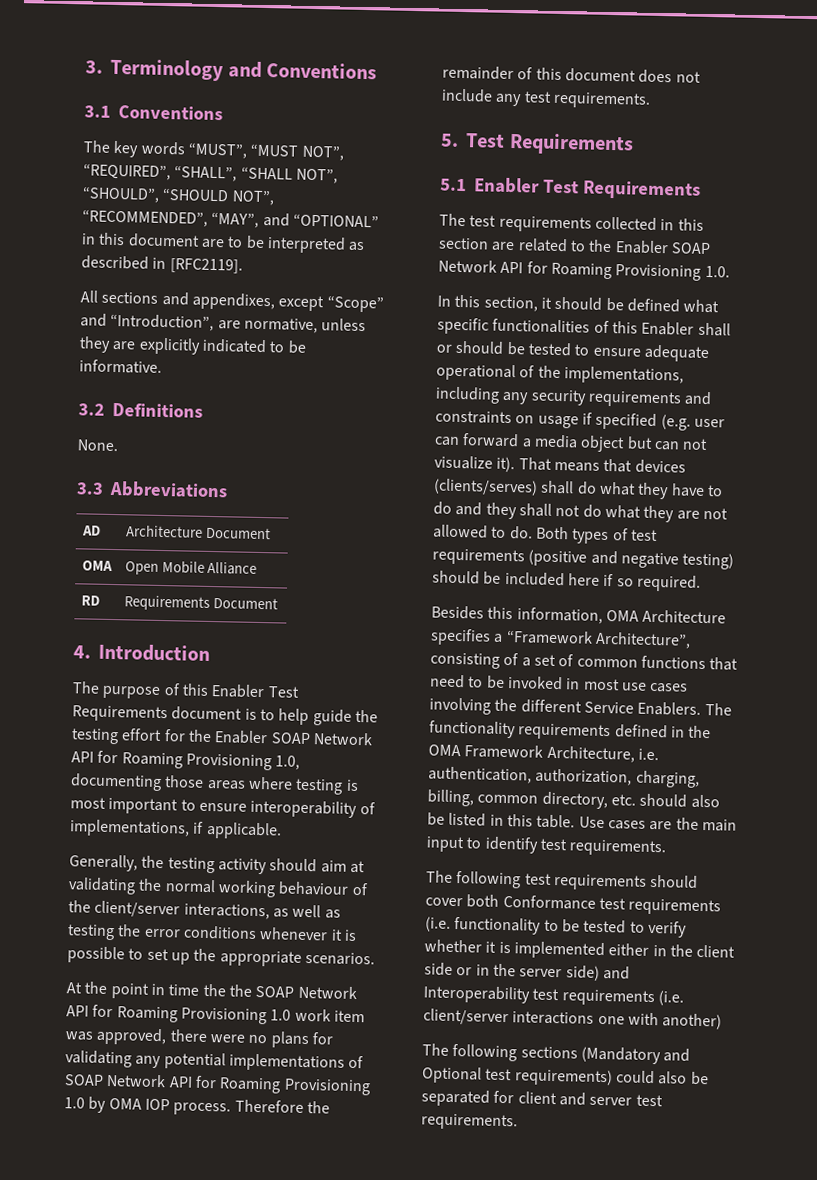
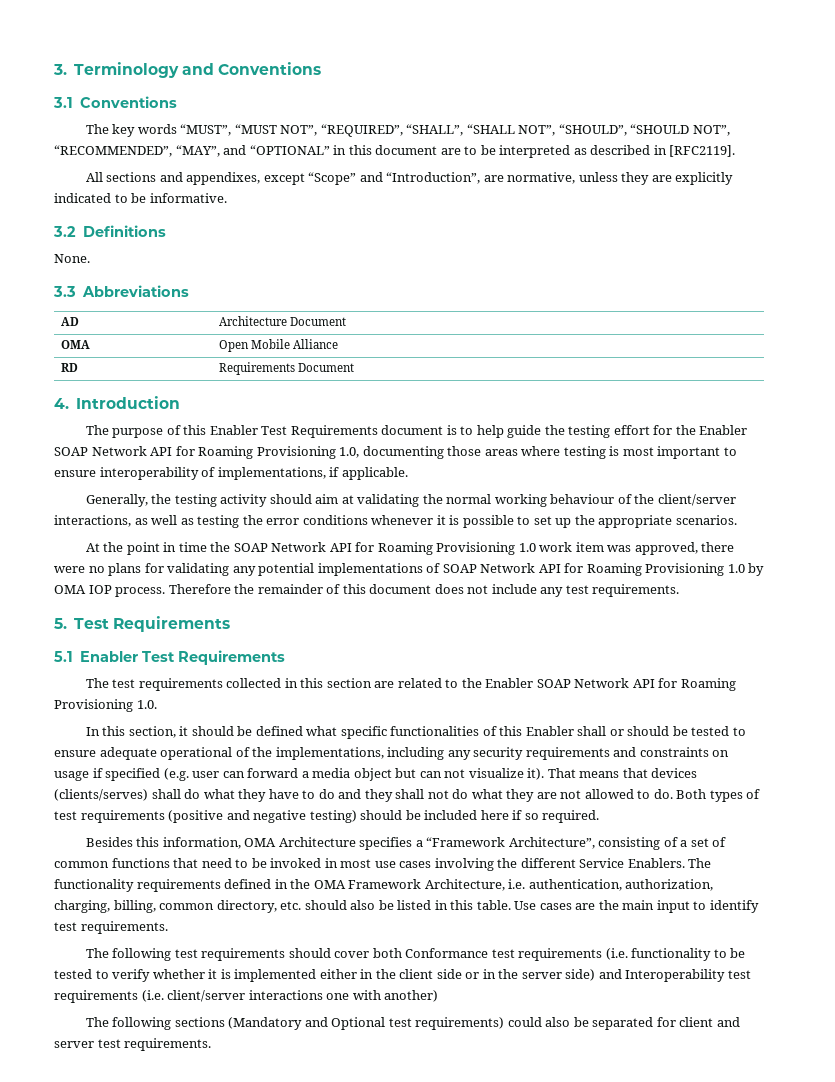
- At the point in time the the SOAP Network API for Roaming Provisioning 1.0 work item was approved, there were no plans for validating any potential implementations of SOAP Network API for Roaming Provisioning 1.0 by OMA IOP process.
+ At the point in time the SOAP Network API for Roaming Provisioning 1.0 work item was approved, there were no plans for validating any potential implementations of SOAP Network API for Roaming Provisioning 1.0 by OMA IOP process.

